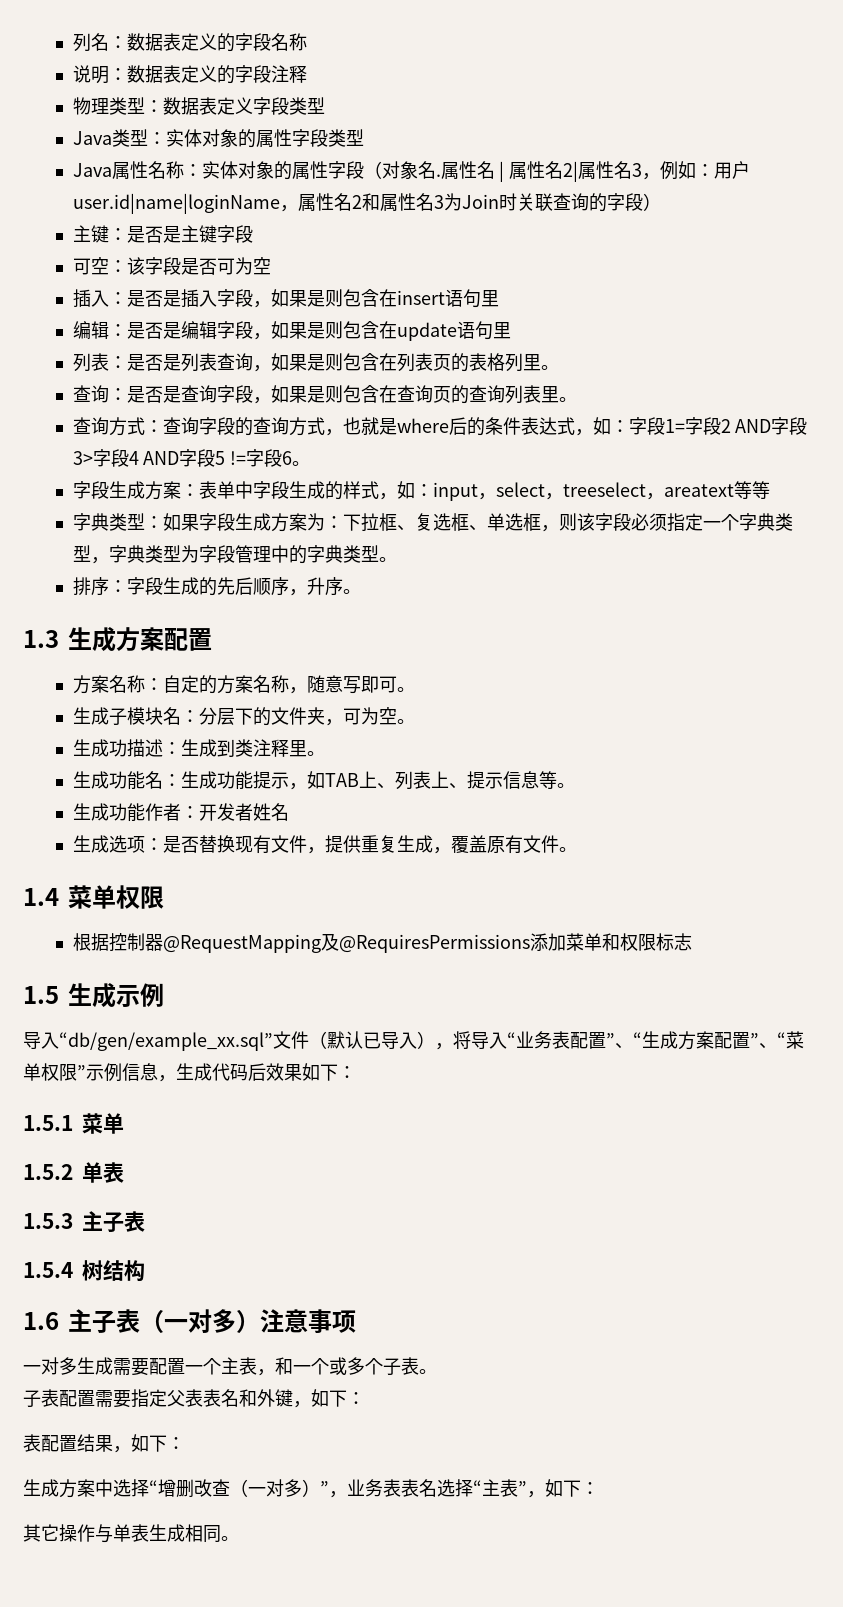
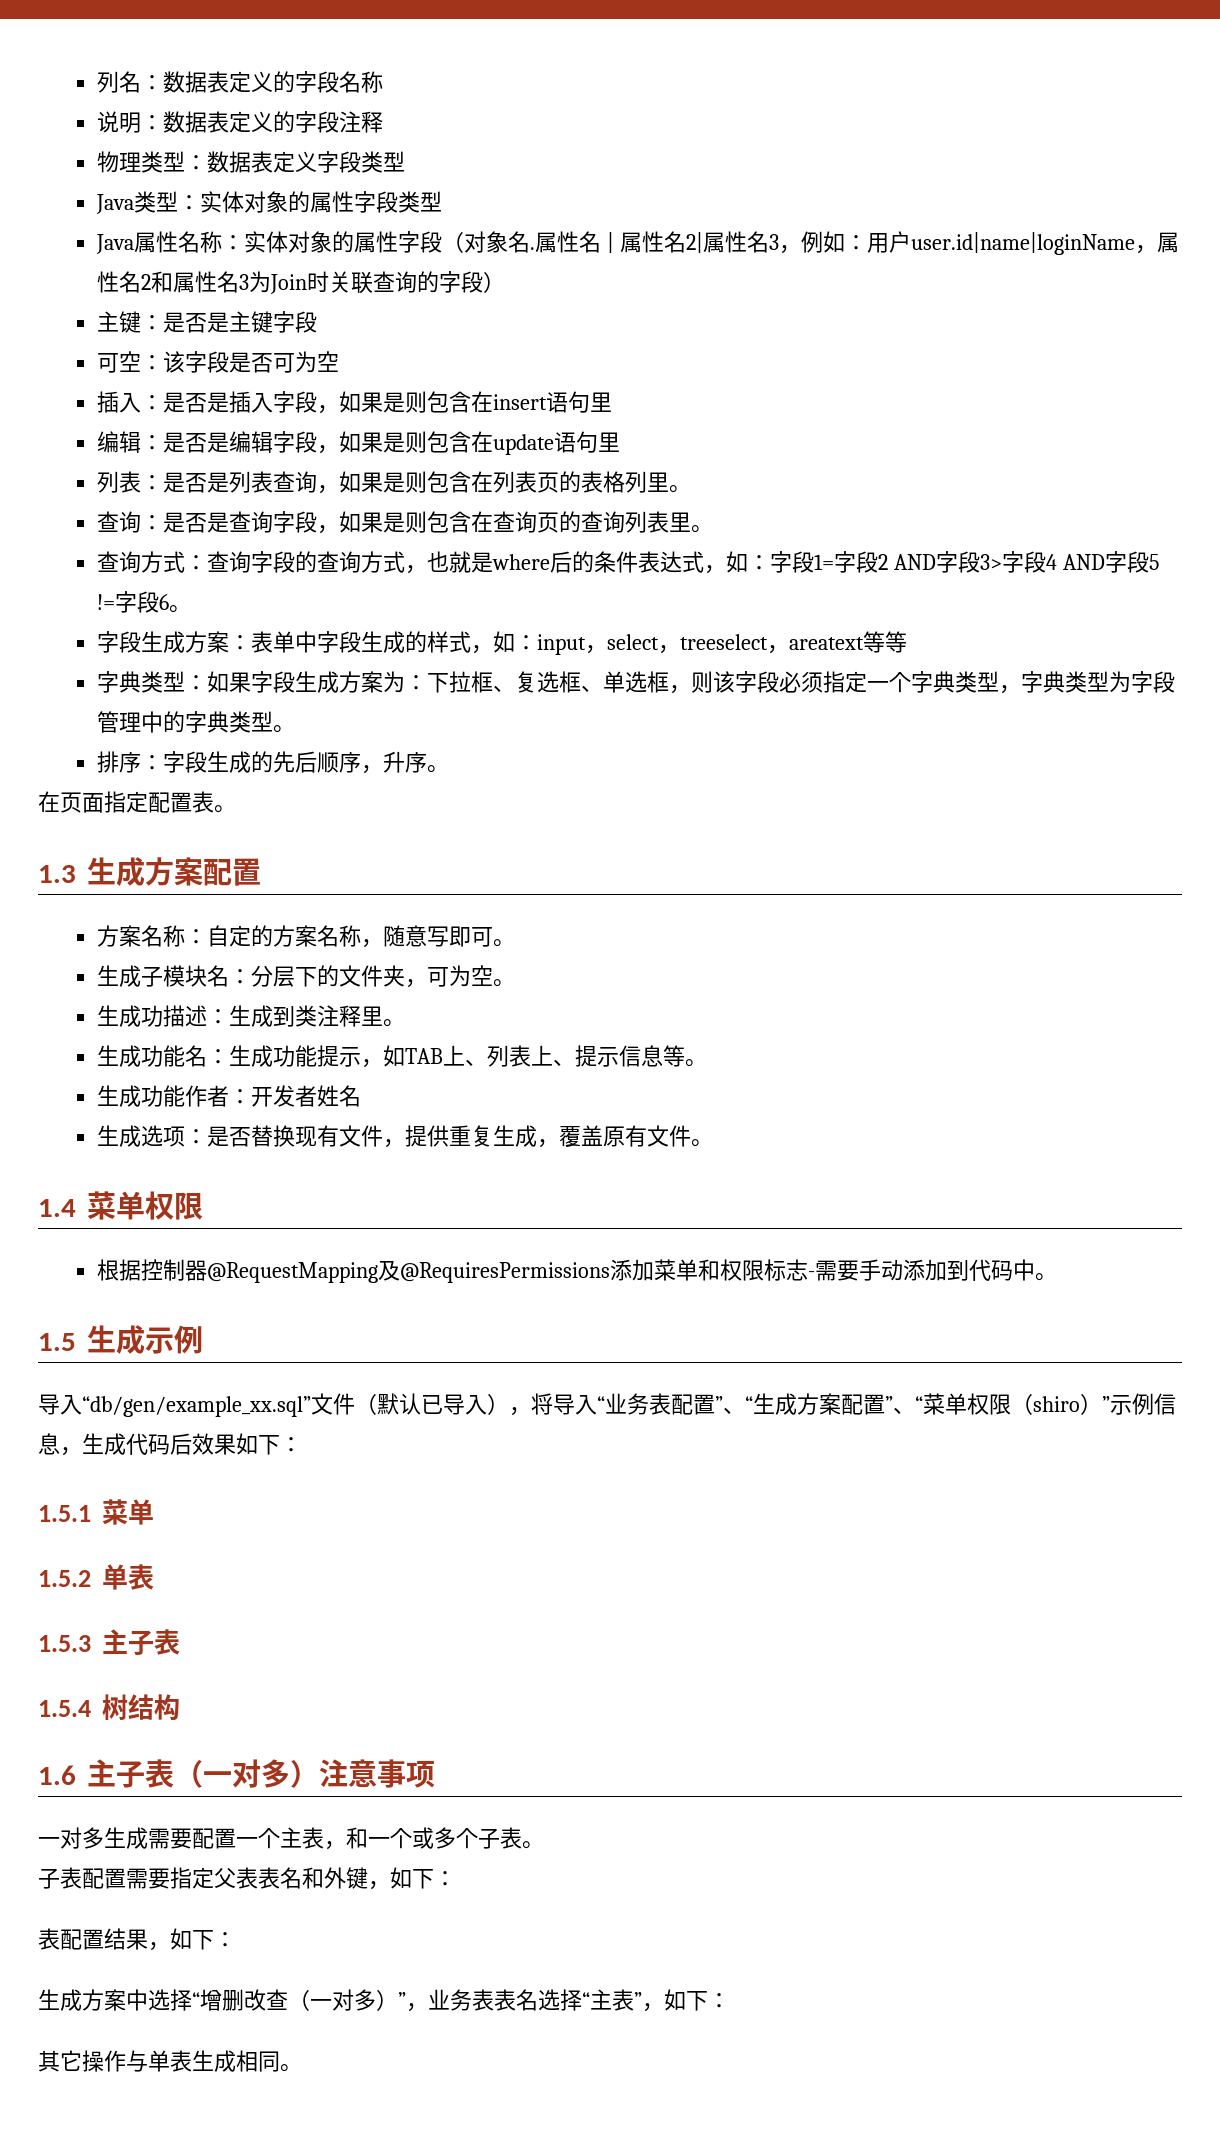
+ 在页面指定配置表。
- 根据控制器@RequestMapping及@RequiresPermissions添加菜单和权限标志
+ 根据控制器@RequestMapping及@RequiresPermissions添加菜单和权限标志-需要手动添加到代码中。
- 导入“db/gen/example_xx.sql”文件（默认已导入），将导入“业务表配置”、“生成方案配置”、“菜单权限”示例信息，生成代码后效果如下：
+ 导入“db/gen/example_xx.sql”文件（默认已导入），将导入“业务表配置”、“生成方案配置”、“菜单权限（shiro）”示例信息，生成代码后效果如下：

